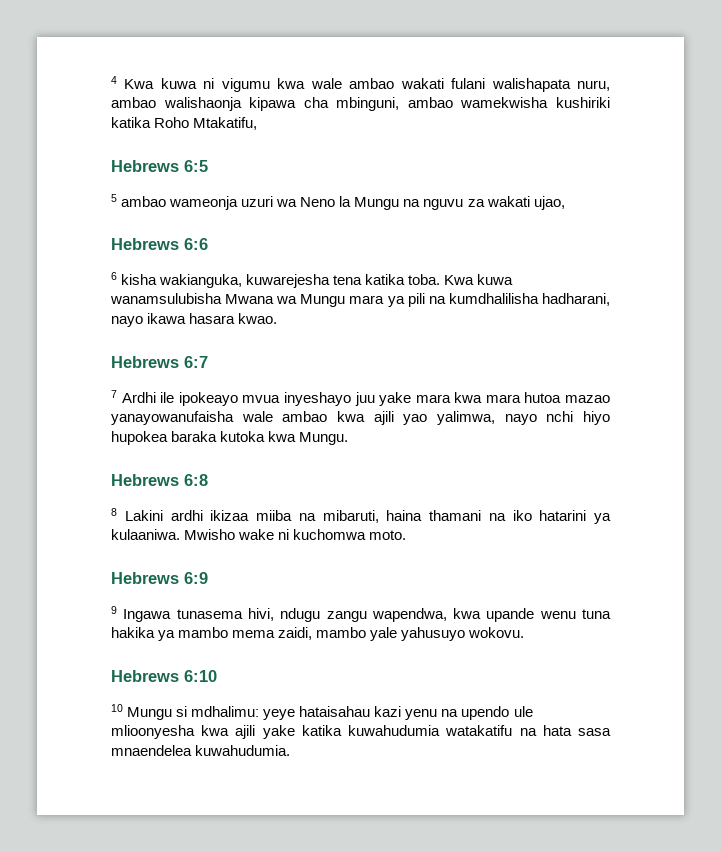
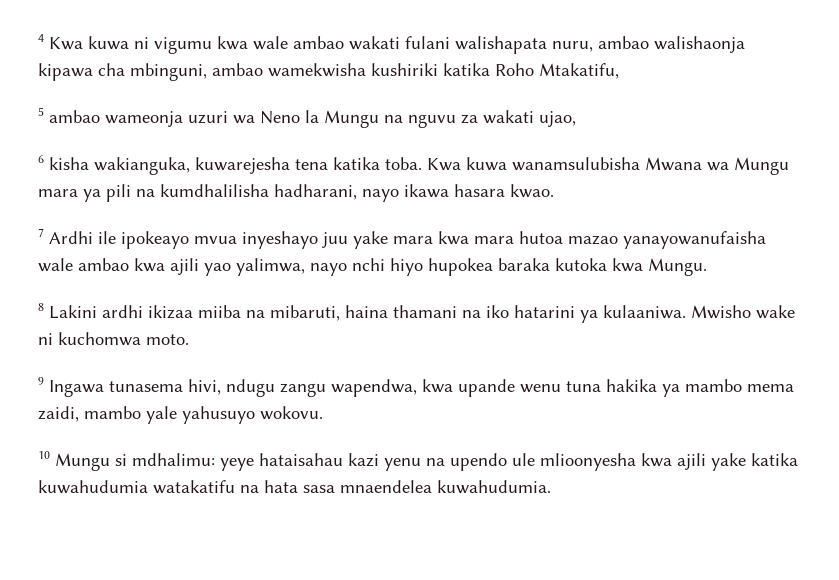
- Hebrews 6:5
- Hebrews 6:6
- Hebrews 6:7
- Hebrews 6:8
- Hebrews 6:9
- Hebrews 6:10

